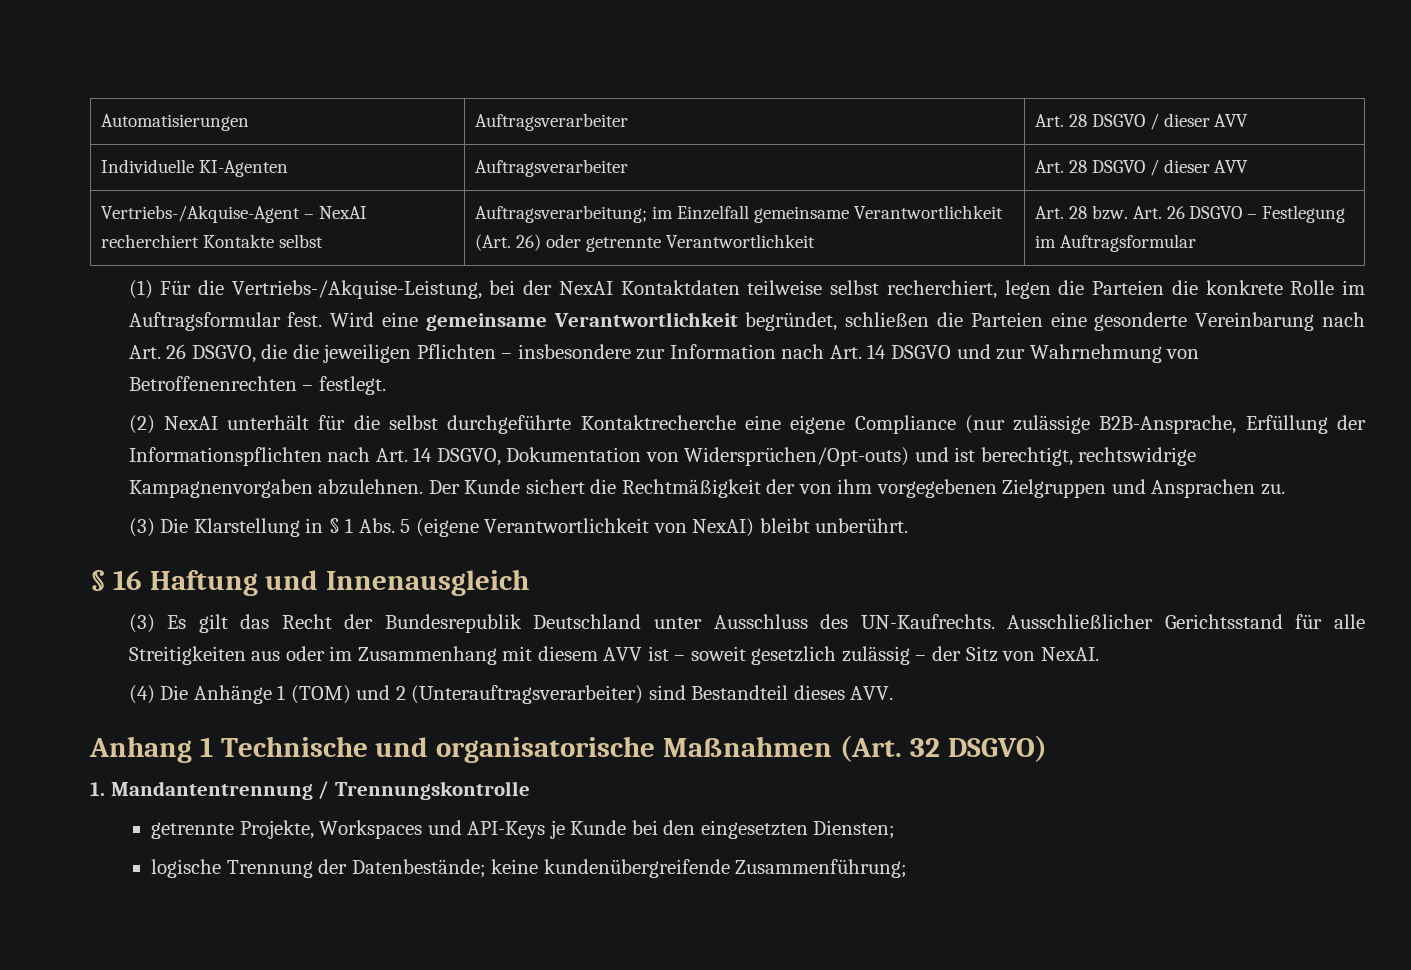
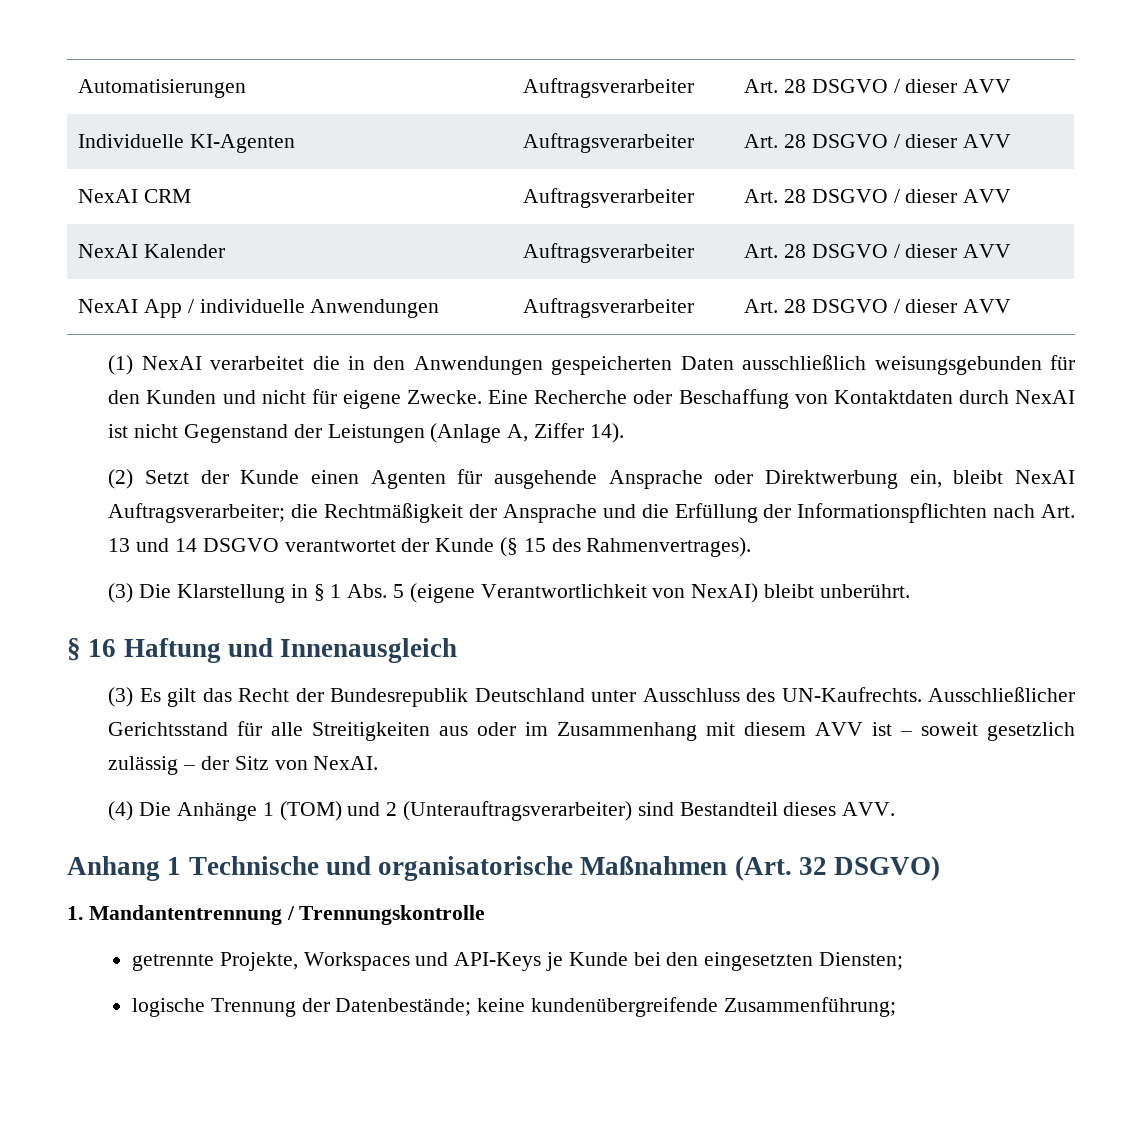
- Vertriebs-/Akquise-Agent – NexAI recherchiert Kontakte selbst | Auftragsverarbeitung; im Einzelfall gemeinsame Verantwortlichkeit (Art. 26) oder getrennte Verantwortlichkeit | Art. 28 bzw. Art. 26 DSGVO – Festlegung im Auftragsformular
- (1) Für die Vertriebs-/Akquise-Leistung, bei der NexAI Kontaktdaten teilweise selbst recherchiert, legen die Parteien die konkrete Rolle im Auftragsformular fest. Wird eine gemeinsame Verantwortlichkeit begründet, schließen die Parteien eine gesonderte Vereinbarung nach Art. 26 DSGVO, die die jeweiligen Pflichten – insbesondere zur Information nach Art. 14 DSGVO und zur Wahrnehmung von Betroffenenrechten – festlegt.
- (2) NexAI unterhält für die selbst durchgeführte Kontaktrecherche eine eigene Compliance (nur zulässige B2B-Ansprache, Erfüllung der Informationspflichten nach Art. 14 DSGVO, Dokumentation von Widersprüchen/Opt-outs) und ist berechtigt, rechtswidrige Kampagnenvorgaben abzulehnen. Der Kunde sichert die Rechtmäßigkeit der von ihm vorgegebenen Zielgruppen und Ansprachen zu.
+ NexAI CRM | Auftragsverarbeiter | Art. 28 DSGVO / dieser AVV
+ NexAI Kalender | Auftragsverarbeiter | Art. 28 DSGVO / dieser AVV
+ NexAI App / individuelle Anwendungen | Auftragsverarbeiter | Art. 28 DSGVO / dieser AVV
+ (1) NexAI verarbeitet die in den Anwendungen gespeicherten Daten ausschließlich weisungsgebunden für den Kunden und nicht für eigene Zwecke. Eine Recherche oder Beschaffung von Kontaktdaten durch NexAI ist nicht Gegenstand der Leistungen (Anlage A, Ziffer 14).
+ (2) Setzt der Kunde einen Agenten für ausgehende Ansprache oder Direktwerbung ein, bleibt NexAI Auftragsverarbeiter; die Rechtmäßigkeit der Ansprache und die Erfüllung der Informationspflichten nach Art. 13 und 14 DSGVO verantwortet der Kunde (§ 15 des Rahmenvertrages).

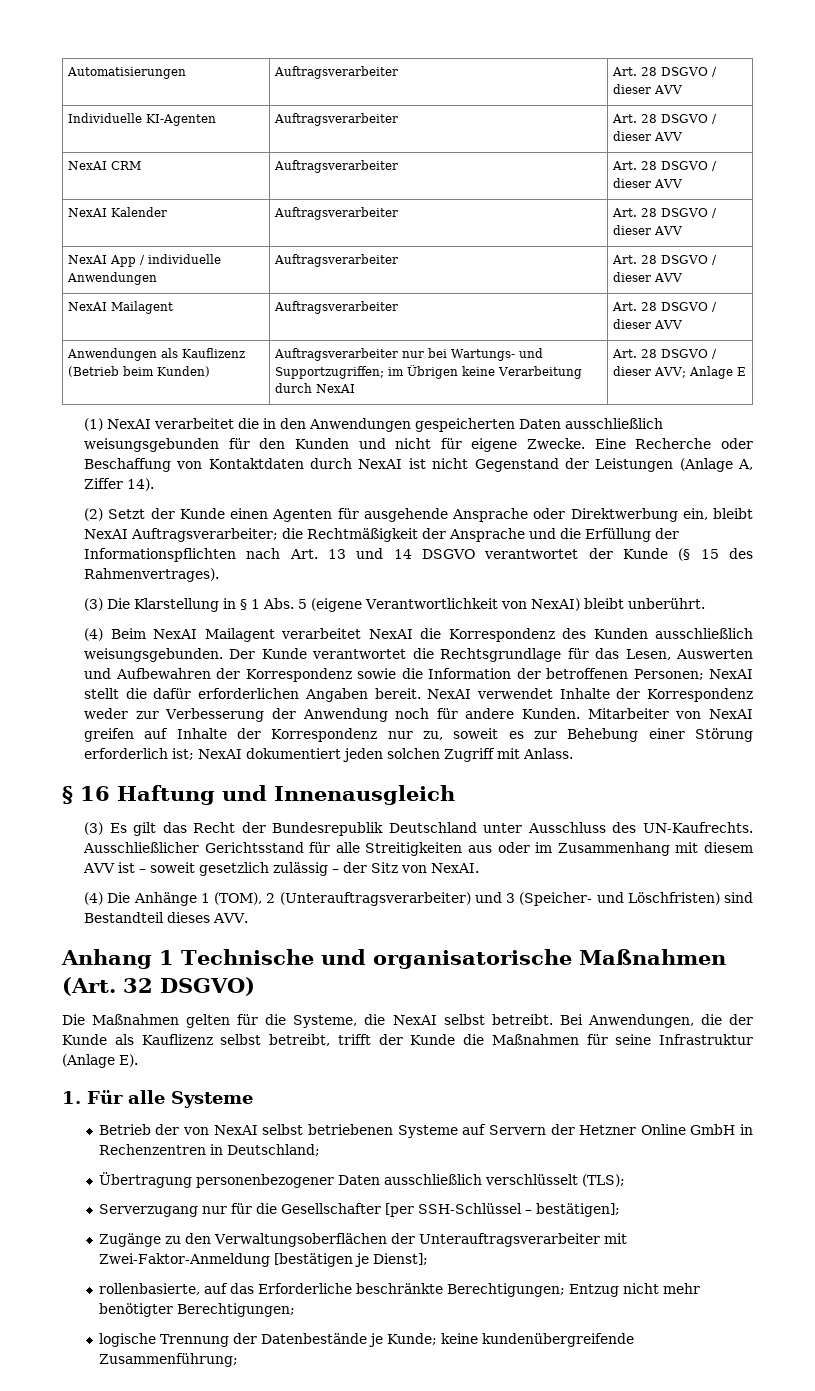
+ NexAI Mailagent | Auftragsverarbeiter | Art. 28 DSGVO / dieser AVV
+ Anwendungen als Kauflizenz (Betrieb beim Kunden) | Auftragsverarbeiter nur bei Wartungs- und Supportzugriffen; im Übrigen keine Verarbeitung durch NexAI | Art. 28 DSGVO / dieser AVV; Anlage E
+ (4) Beim NexAI Mailagent verarbeitet NexAI die Korrespondenz des Kunden ausschließlich weisungsgebunden. Der Kunde verantwortet die Rechtsgrundlage für das Lesen, Auswerten und Aufbewahren der Korrespondenz sowie die Information der betroffenen Personen; NexAI stellt die dafür erforderlichen Angaben bereit. NexAI verwendet Inhalte der Korrespondenz weder zur Verbesserung der Anwendung noch für andere Kunden. Mitarbeiter von NexAI greifen auf Inhalte der Korrespondenz nur zu, soweit es zur Behebung einer Störung erforderlich ist; NexAI dokumentiert jeden solchen Zugriff mit Anlass.
- (4) Die Anhänge 1 (TOM) und 2 (Unterauftragsverarbeiter) sind Bestandteil dieses AVV.
+ (4) Die Anhänge 1 (TOM), 2 (Unterauftragsverarbeiter) und 3 (Speicher- und Löschfristen) sind Bestandteil dieses AVV.
- 1. Mandantentrennung / Trennungskontrolle
- getrennte Projekte, Workspaces und API-Keys je Kunde bei den eingesetzten Diensten;
+ Die Maßnahmen gelten für die Systeme, die NexAI selbst betreibt. Bei Anwendungen, die der Kunde als Kauflizenz selbst betreibt, trifft der Kunde die Maßnahmen für seine Infrastruktur (Anlage E).
+ 1. Für alle Systeme
+ Betrieb der von NexAI selbst betriebenen Systeme auf Servern der Hetzner Online GmbH in Rechenzentren in Deutschland;
+ Übertragung personenbezogener Daten ausschließlich verschlüsselt (TLS);
+ Serverzugang nur für die Gesellschafter [per SSH-Schlüssel – bestätigen];
+ Zugänge zu den Verwaltungsoberflächen der Unterauftragsverarbeiter mit Zwei-Faktor-Anmeldung [bestätigen je Dienst];
+ rollenbasierte, auf das Erforderliche beschränkte Berechtigungen; Entzug nicht mehr benötigter Berechtigungen;
- logische Trennung der Datenbestände; keine kundenübergreifende Zusammenführung;
+ logische Trennung der Datenbestände je Kunde; keine kundenübergreifende Zusammenführung;

